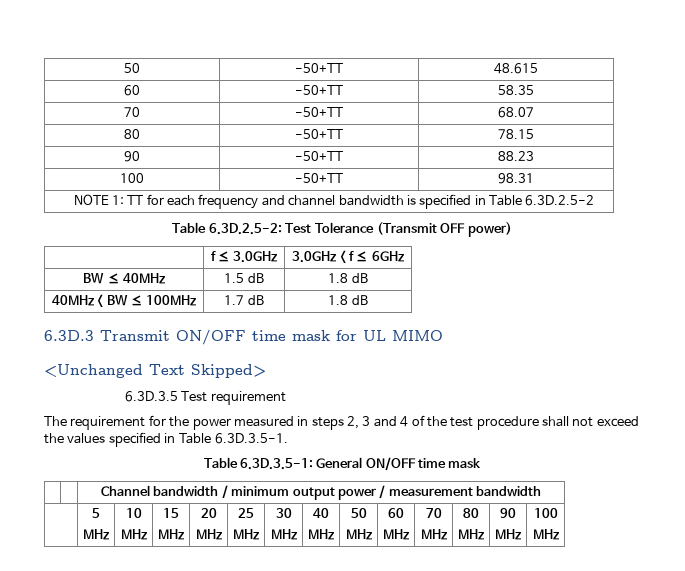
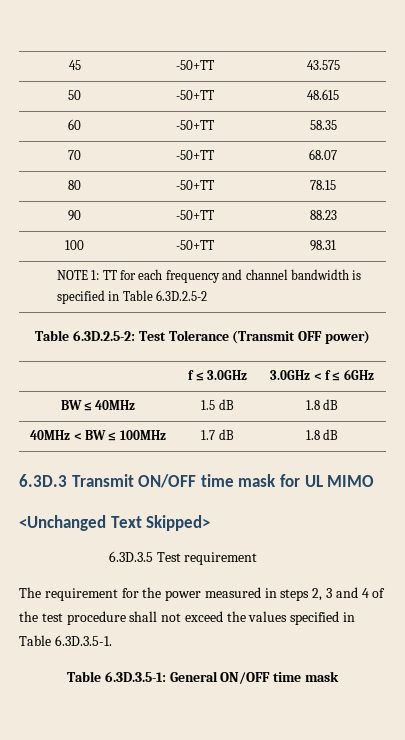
+ 45 | -50+TT | 43.575
- | | Channel bandwidth / minimum output power / measurement bandwidth
- | 5
- MHz | 10
- MHz | 15
- MHz | 20
- MHz | 25
- MHz | 30
- MHz | 40
- MHz | 50
- MHz | 60
- MHz | 70
- MHz | 80
- MHz | 90
- MHz | 100
- MHz

